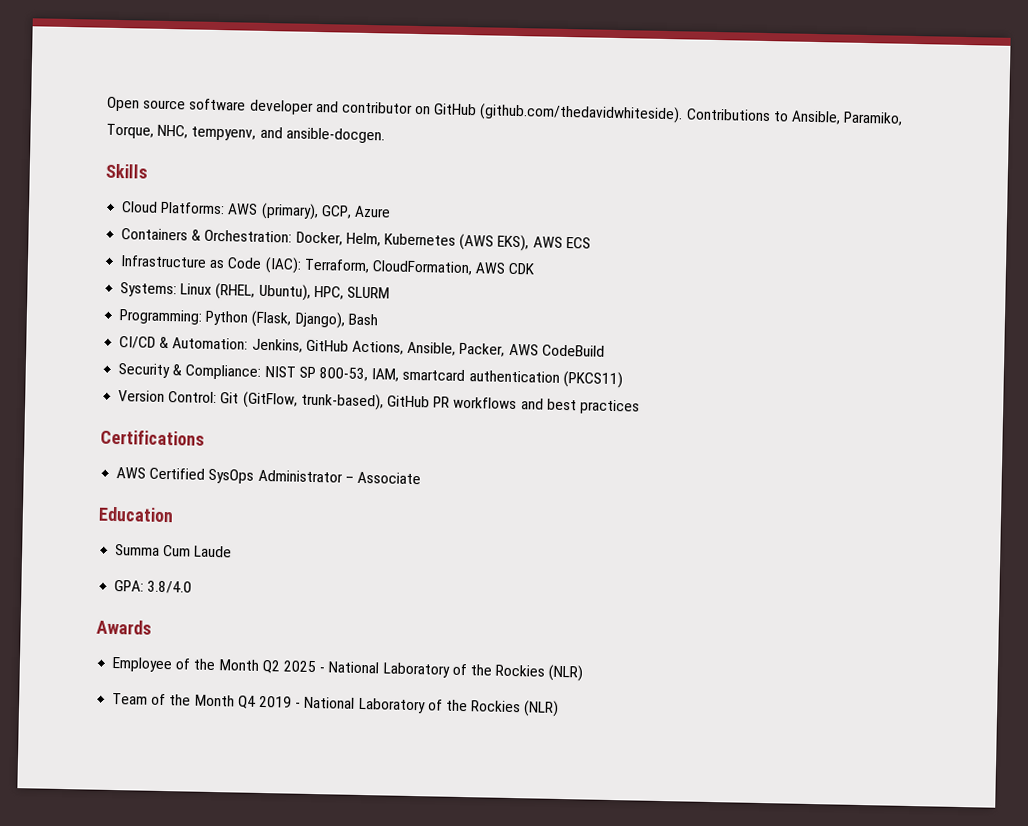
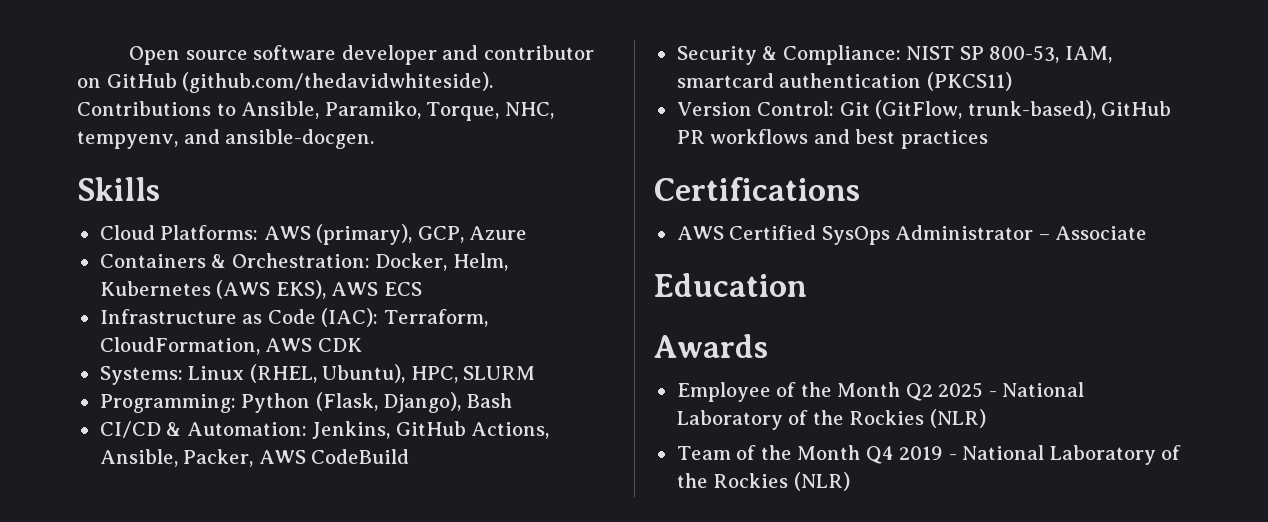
- Summa Cum Laude
- GPA: 3.8/4.0

